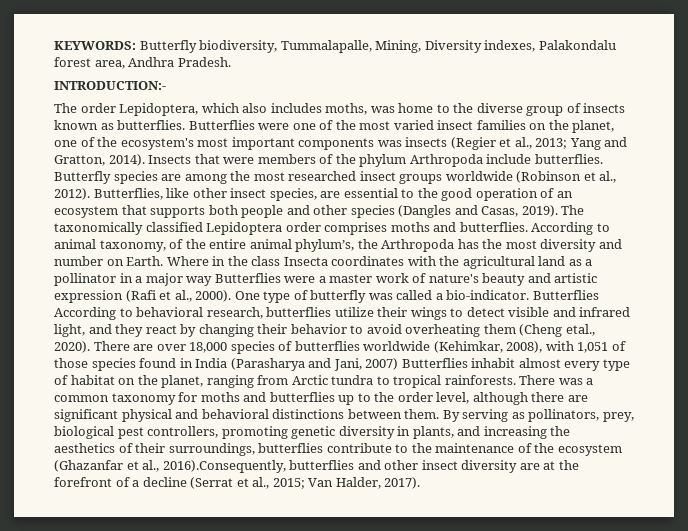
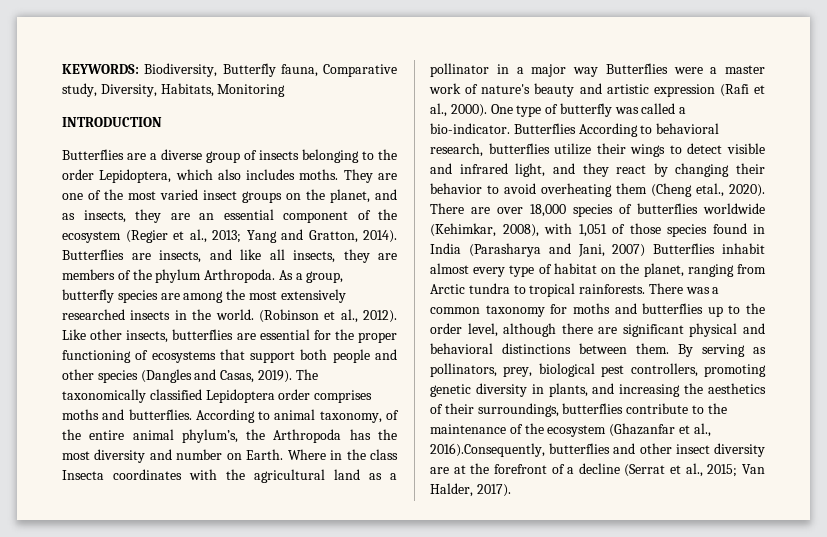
- KEYWORDS: Butterfly biodiversity, Tummalapalle, Mining, Diversity indexes, Palakondalu forest area, Andhra Pradesh.
- INTRODUCTION:-
- The order Lepidoptera, which also includes moths, was home to the diverse group of insects known as butterflies. Butterflies were one of the most varied insect families on the planet, one of the ecosystem's most important components was insects (Regier et al., 2013; Yang and Gratton, 2014).
+ KEYWORDS: Biodiversity, Butterfly fauna, Comparative study, Diversity, Habitats, Monitoring
+ INTRODUCTION
+ Butterflies are a diverse group of insects belonging to the order Lepidoptera, which also includes moths. They are one of the most varied insect groups on the planet, and as insects, they are an essential component of the ecosystem (Regier et al., 2013; Yang and Gratton, 2014).
- Insects that were members of the phylum Arthropoda include butterflies. Butterfly species are among the most researched insect groups worldwide (Robinson et al., 2012). Butterflies, like other insect species, are essential to the good operation of an ecosystem that supports both people and other species (Dangles and Casas, 2019).
+ Butterflies are insects, and like all insects, they are members of the phylum Arthropoda. As a group, butterfly species are among the most extensively researched insects in the world. (Robinson et al., 2012). Like other insects, butterflies are essential for the proper functioning of ecosystems that support both people and other species (Dangles and Casas, 2019).

